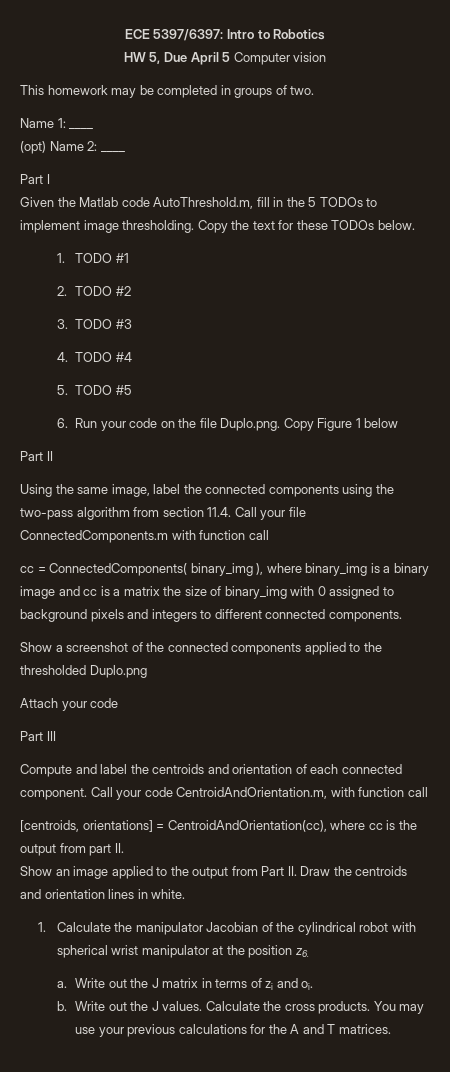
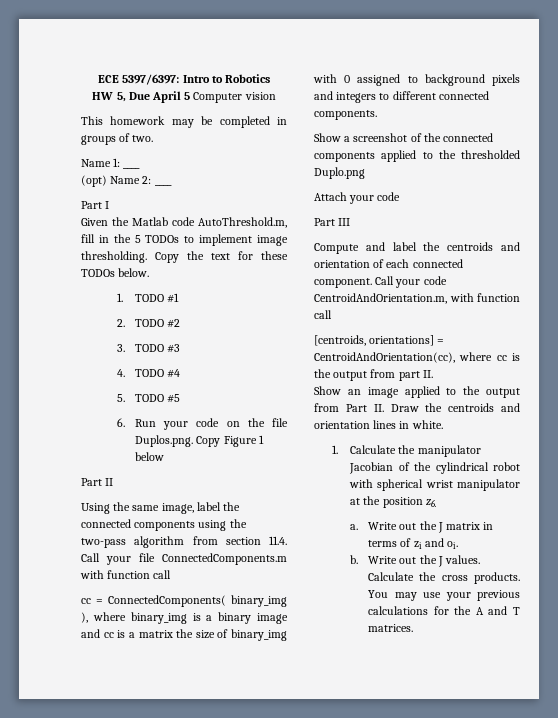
- 6. Run your code on the file Duplo.png. Copy Figure 1 below
+ 6. Run your code on the file Duplos.png. Copy Figure 1 below

